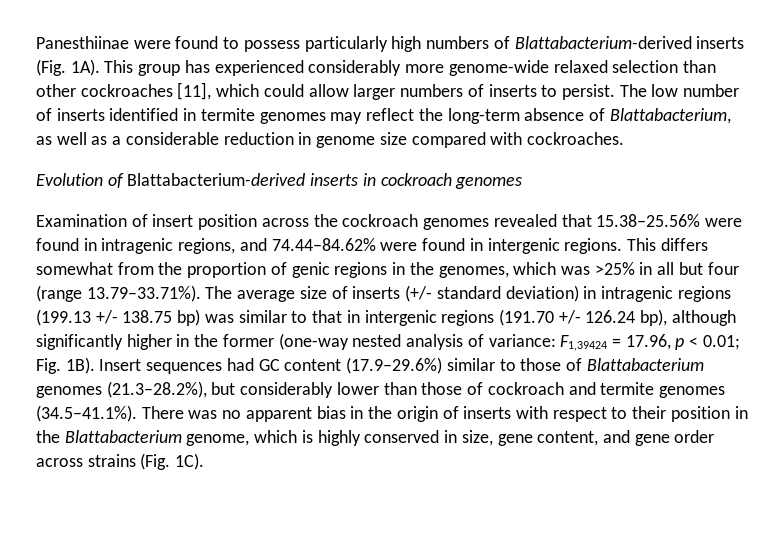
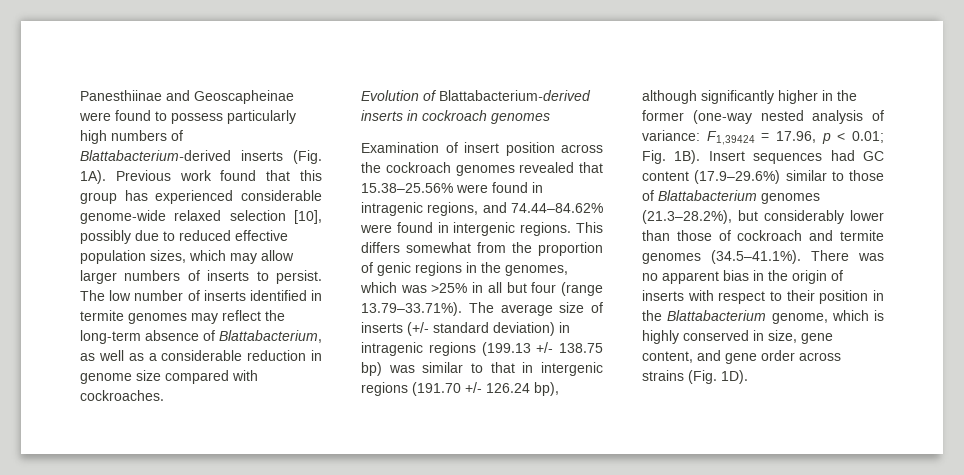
- Panesthiinae were found to possess particularly high numbers of Blattabacterium-derived inserts (Fig. 1A).
+ Panesthiinae and Geoscapheinae were found to possess particularly high numbers of Blattabacterium-derived inserts (Fig. 1A).
- This group has experienced considerably more genome-wide relaxed selection than other cockroaches [11], which could allow larger numbers of inserts to persist.
+ Previous work found that this group has experienced considerable genome-wide relaxed selection [10], possibly due to reduced effective population sizes, which may allow larger numbers of inserts to persist.
- Insert sequences had GC content (17.9–29.6%) similar to those of Blattabacterium genomes (21.3–28.2%), but considerably lower than those of cockroach and termite genomes (34.5–41.1%). There was no apparent bias in the origin of inserts with respect to their position in the Blattabacterium genome, which is highly conserved in size, gene content, and gene order across strains (Fig. 1C).
+ Insert sequences had GC content (17.9–29.6%) similar to those of Blattabacterium genomes (21.3–28.2%), but considerably lower than those of cockroach and termite genomes (34.5–41.1%). There was no apparent bias in the origin of inserts with respect to their position in the Blattabacterium genome, which is highly conserved in size, gene content, and gene order across strains (Fig. 1D).

